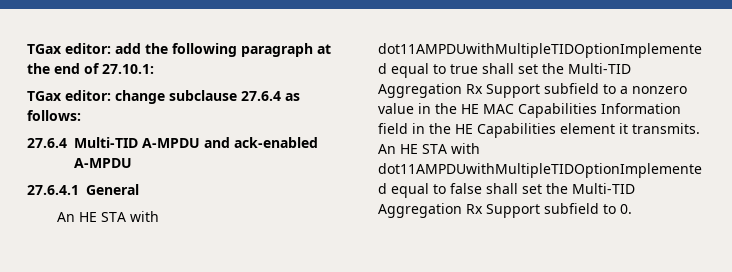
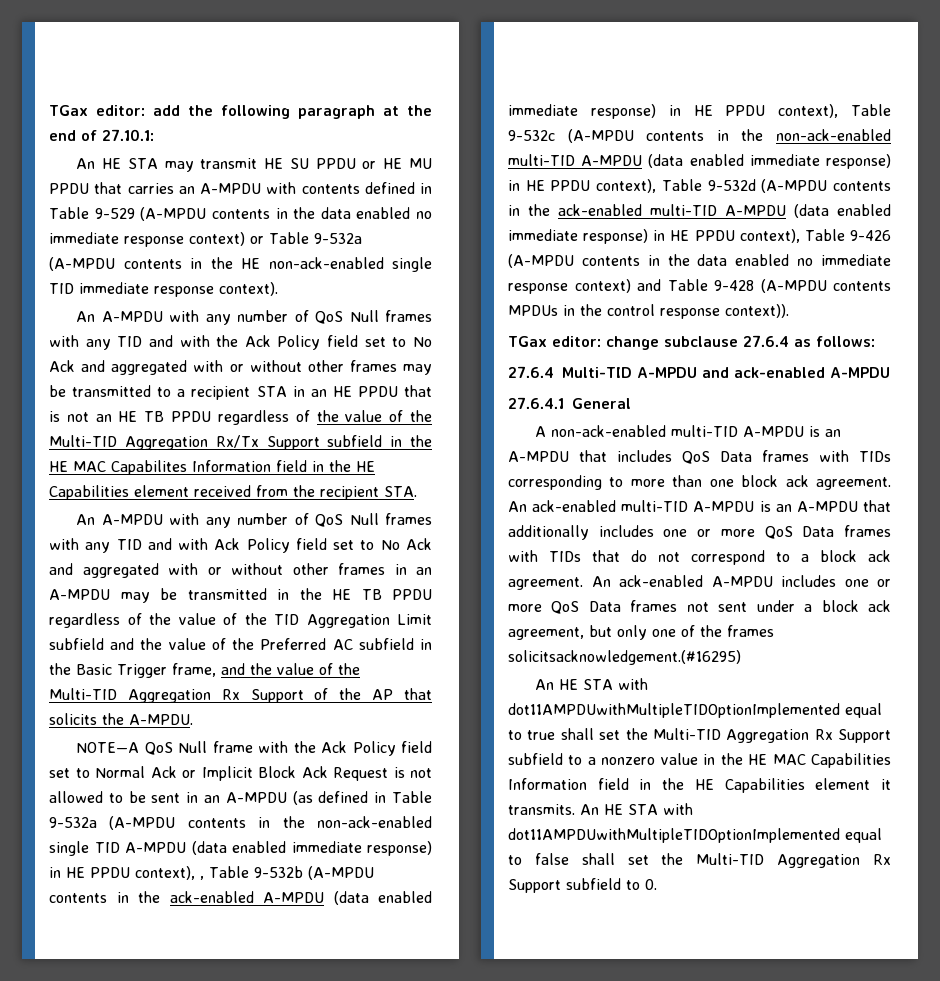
+ An HE STA may transmit HE SU PPDU or HE MU PPDU that carries an A-MPDU with contents defined in Table 9-529 (A-MPDU contents in the data enabled no immediate response context) or Table 9-532a (A-MPDU contents in the HE non-ack-enabled single TID immediate response context).
+ An A-MPDU with any number of QoS Null frames with any TID and with the Ack Policy field set to No Ack and aggregated with or without other frames may be transmitted to a recipient STA in an HE PPDU that is not an HE TB PPDU regardless of the value of the Multi-TID Aggregation Rx/Tx Support subfield in the HE MAC Capabilites Information field in the HE Capabilities element received from the recipient STA.
+ An A-MPDU with any number of QoS Null frames with any TID and with Ack Policy field set to No Ack and aggregated with or without other frames in an A-MPDU may be transmitted in the HE TB PPDU regardless of the value of the TID Aggregation Limit subfield and the value of the Preferred AC subfield in the Basic Trigger frame, and the value of the Multi-TID Aggregation Rx Support of the AP that solicits the A-MPDU.
+ NOTE—A QoS Null frame with the Ack Policy field set to Normal Ack or Implicit Block Ack Request is not allowed to be sent in an A-MPDU (as defined in Table 9-532a (A-MPDU contents in the non-ack-enabled single TID A-MPDU (data enabled immediate response) in HE PPDU context), , Table 9-532b (A-MPDU contents in the ack-enabled A-MPDU (data enabled immediate response) in HE PPDU context), Table 9-532c (A-MPDU contents in the non-ack-enabled multi-TID A-MPDU (data enabled immediate response) in HE PPDU context), Table 9-532d (A-MPDU contents in the ack-enabled multi-TID A-MPDU (data enabled immediate response) in HE PPDU context), Table 9-426 (A-MPDU contents in the data enabled no immediate response context) and Table 9-428 (A-MPDU contents MPDUs in the control response context)).
+ A non-ack-enabled multi-TID A-MPDU is an A-MPDU that includes QoS Data frames with TIDs corresponding to more than one block ack agreement. An ack-enabled multi-TID A-MPDU is an A-MPDU that additionally includes one or more QoS Data frames with TIDs that do not correspond to a block ack agreement. An ack-enabled A-MPDU includes one or more QoS Data frames not sent under a block ack agreement, but only one of the frames solicitsacknowledgement.(#16295)

